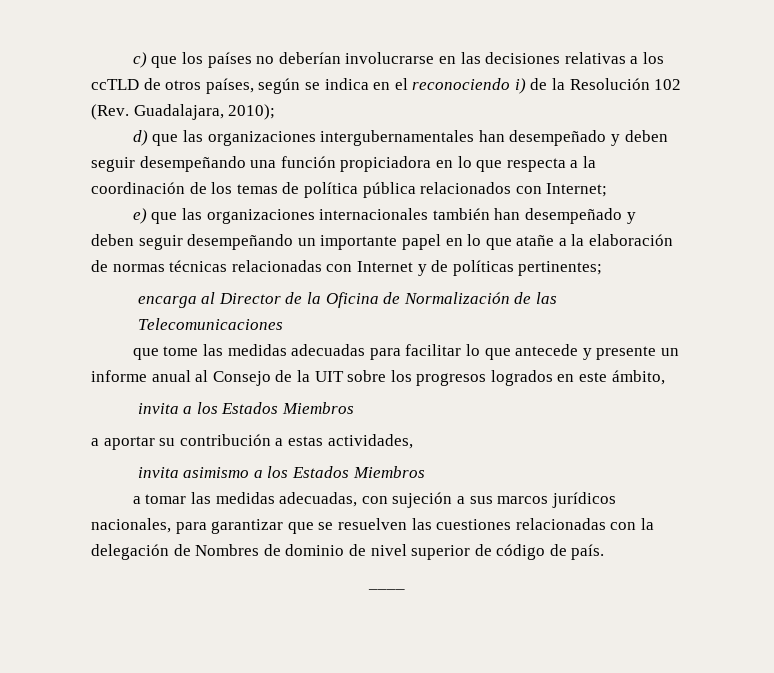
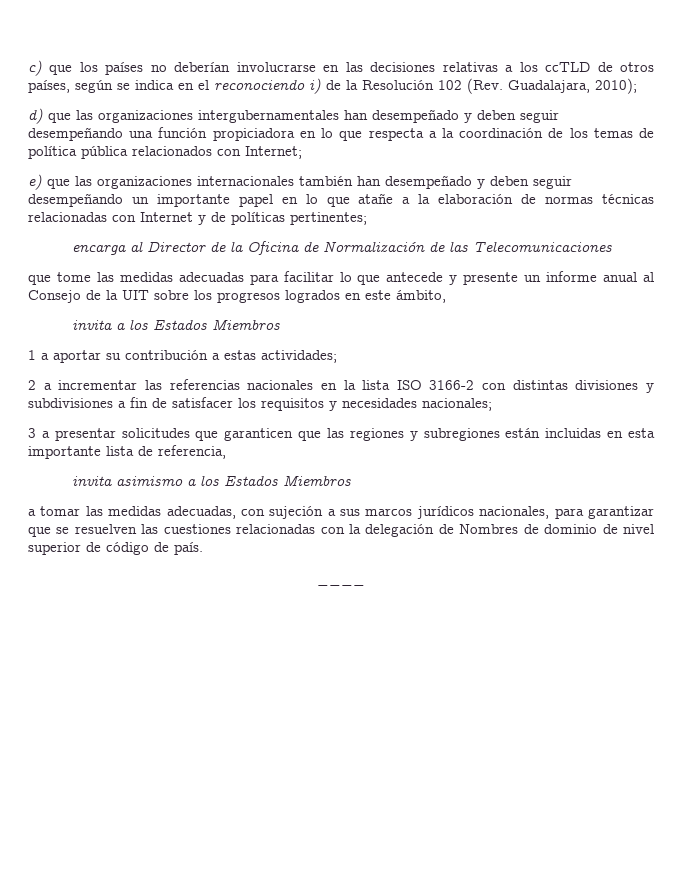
- a aportar su contribución a estas actividades,
+ 1 a aportar su contribución a estas actividades;
+ 2 a incrementar las referencias nacionales en la lista ISO 3166-2 con distintas divisiones y subdivisiones a fin de satisfacer los requisitos y necesidades nacionales;
+ 3 a presentar solicitudes que garanticen que las regiones y subregiones están incluidas en esta importante lista de referencia,

